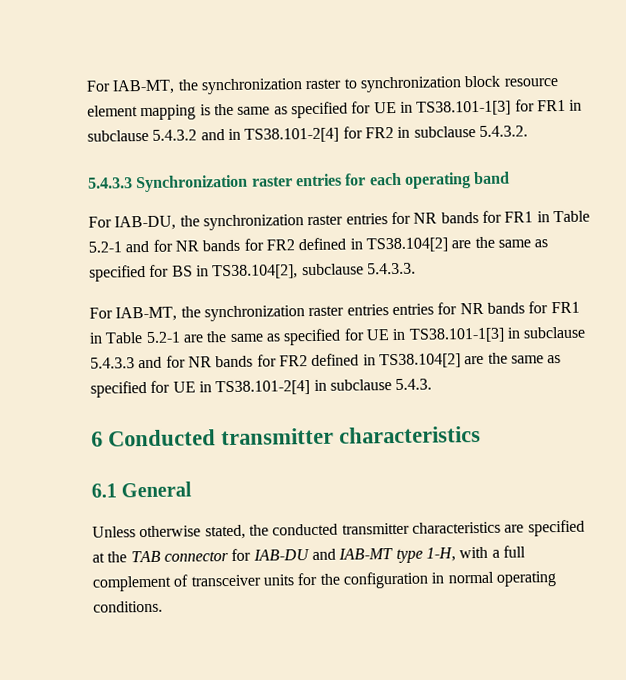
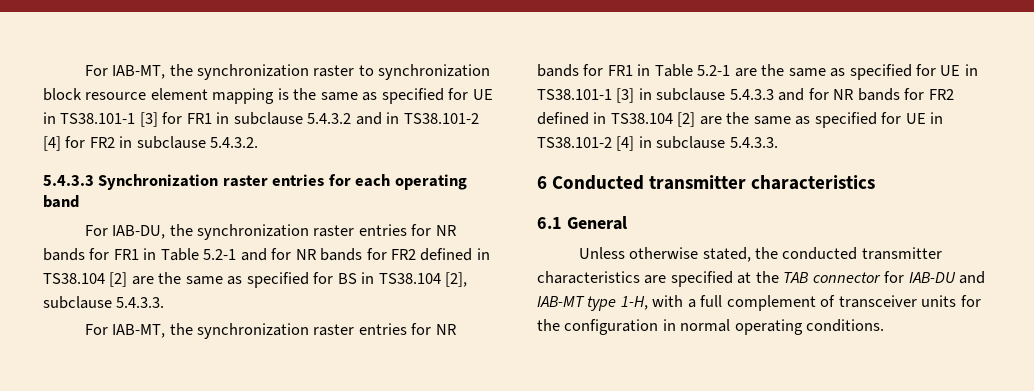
- For IAB-MT, the synchronization raster to synchronization block resource element mapping is the same as specified for UE in TS38.101-1[3] for FR1 in subclause 5.4.3.2 and in TS38.101-2[4] for FR2 in subclause 5.4.3.2.
+ For IAB-MT, the synchronization raster to synchronization block resource element mapping is the same as specified for UE in TS38.101-1 [3] for FR1 in subclause 5.4.3.2 and in TS38.101-2 [4] for FR2 in subclause 5.4.3.2.
- For IAB-DU, the synchronization raster entries for NR bands for FR1 in Table 5.2-1 and for NR bands for FR2 defined in TS38.104[2] are the same as specified for BS in TS38.104[2], subclause 5.4.3.3.
+ For IAB-DU, the synchronization raster entries for NR bands for FR1 in Table 5.2-1 and for NR bands for FR2 defined in TS38.104 [2] are the same as specified for BS in TS38.104 [2], subclause 5.4.3.3.
- For IAB-MT, the synchronization raster entries entries for NR bands for FR1 in Table 5.2-1 are the same as specified for UE in TS38.101-1[3] in subclause 5.4.3.3 and for NR bands for FR2 defined in TS38.104[2] are the same as specified for UE in TS38.101-2[4] in subclause 5.4.3.
+ For IAB-MT, the synchronization raster entries for NR bands for FR1 in Table 5.2-1 are the same as specified for UE in TS38.101-1 [3] in subclause 5.4.3.3 and for NR bands for FR2 defined in TS38.104 [2] are the same as specified for UE in TS38.101-2 [4] in subclause 5.4.3.3.

